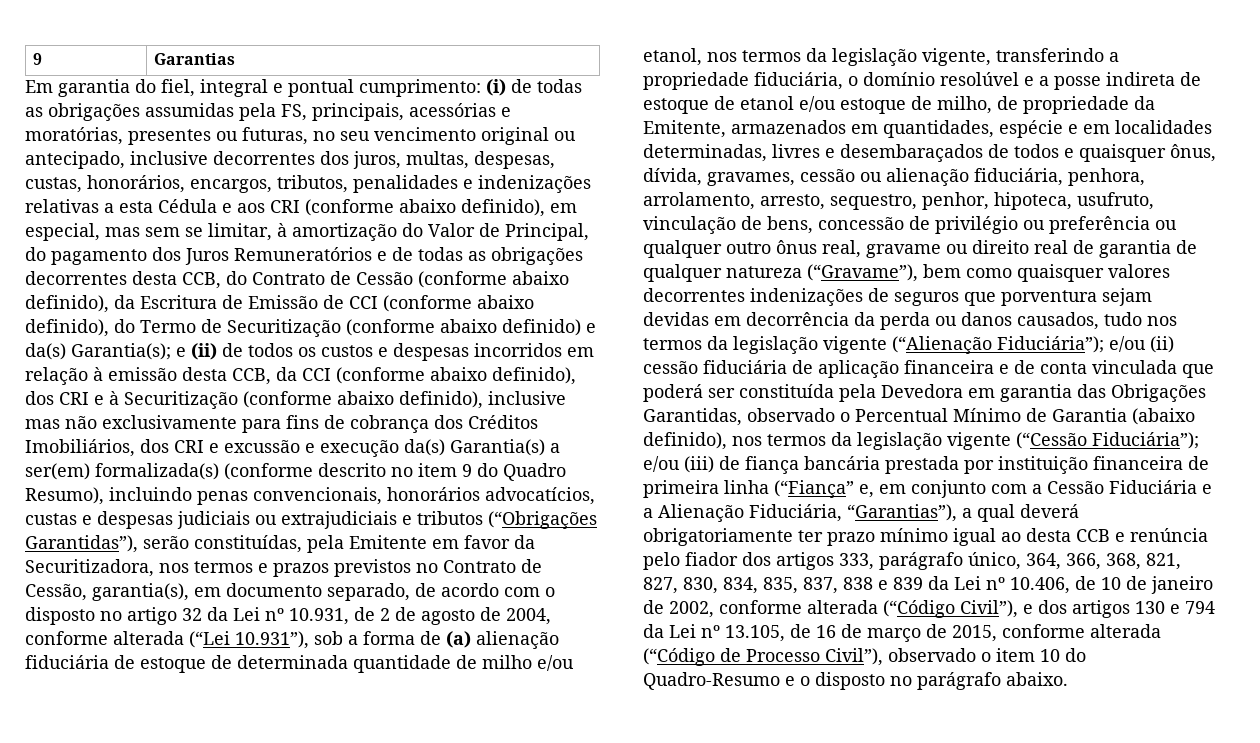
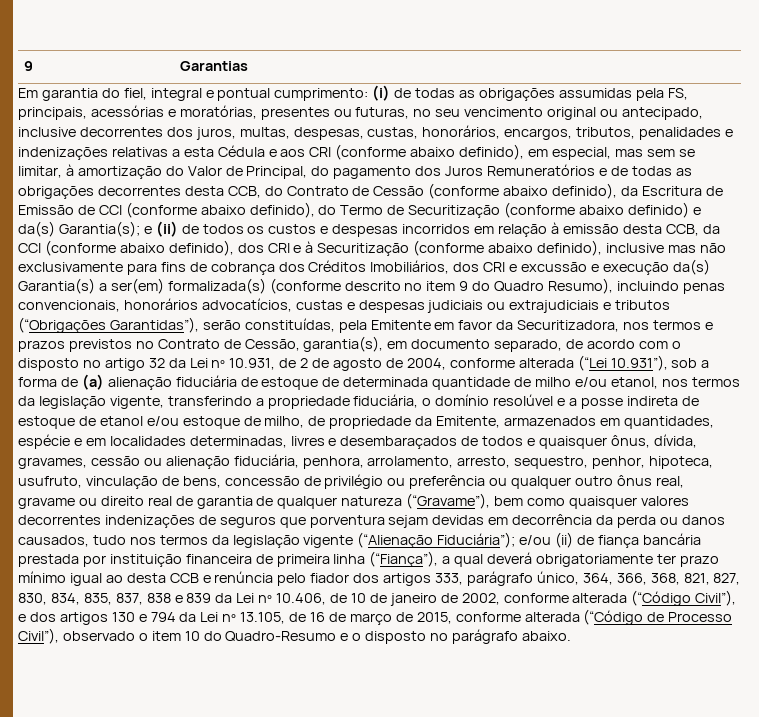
- e/ou (ii) cessão fiduciária de aplicação financeira e de conta vinculada que poderá ser constituída pela Devedora em garantia das Obrigações Garantidas, observado o Percentual Mínimo de Garantia (abaixo definido), nos termos da legislação vigente (“Cessão Fiduciária”); e/ou (iii) de fiança bancária prestada por instituição financeira de primeira linha (“Fiança” e, em conjunto com a Cessão Fiduciária e a Alienação Fiduciária, “Garantias”), a qual deverá obrigatoriamente ter prazo mínimo igual ao desta CCB e renúncia pelo fiador dos artigos 333, parágrafo único, 364, 366, 368, 821, 827, 830, 834, 835, 837, 838 e 839 da Lei nº 10.406, de 10 de janeiro de 2002, conforme alterada (“Código Civil”), e dos artigos 130 e 794 da Lei nº 13.105, de 16 de março de 2015, conforme alterada (“Código de Processo Civil”), observado o item 10 do Quadro-Resumo e o disposto no parágrafo abaixo.
+ e/ou (ii) de fiança bancária prestada por instituição financeira de primeira linha (“Fiança”), a qual deverá obrigatoriamente ter prazo mínimo igual ao desta CCB e renúncia pelo fiador dos artigos 333, parágrafo único, 364, 366, 368, 821, 827, 830, 834, 835, 837, 838 e 839 da Lei nº 10.406, de 10 de janeiro de 2002, conforme alterada (“Código Civil”), e dos artigos 130 e 794 da Lei nº 13.105, de 16 de março de 2015, conforme alterada (“Código de Processo Civil”), observado o item 10 do Quadro-Resumo e o disposto no parágrafo abaixo.

